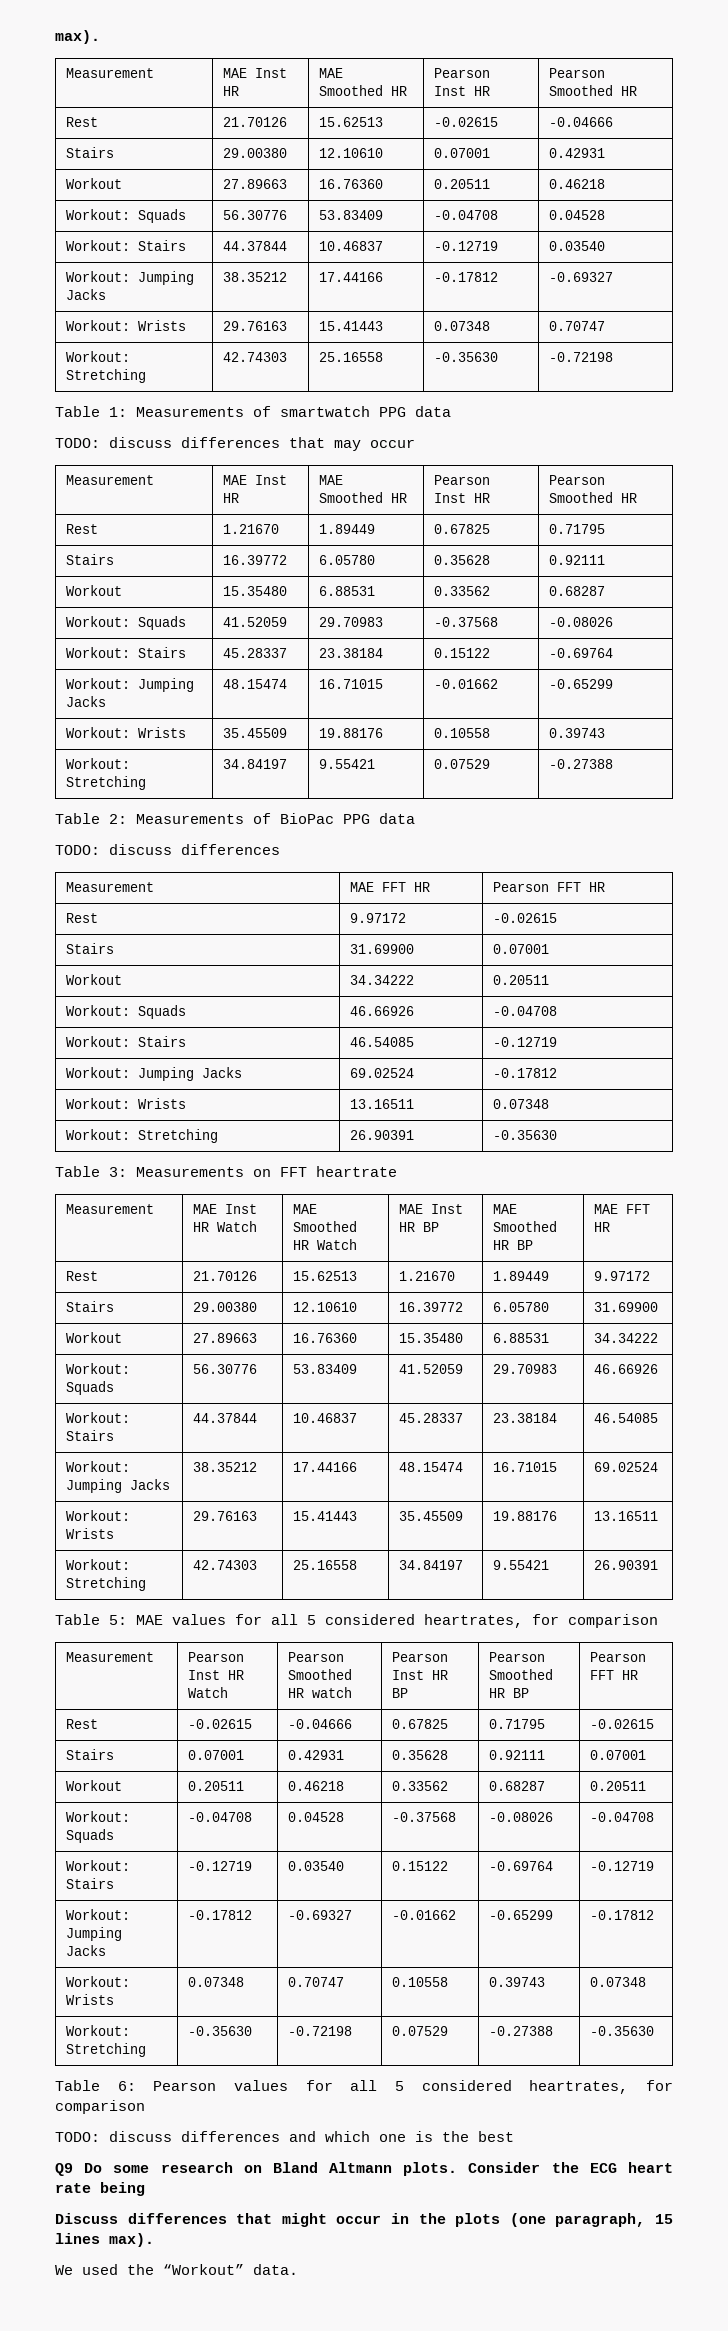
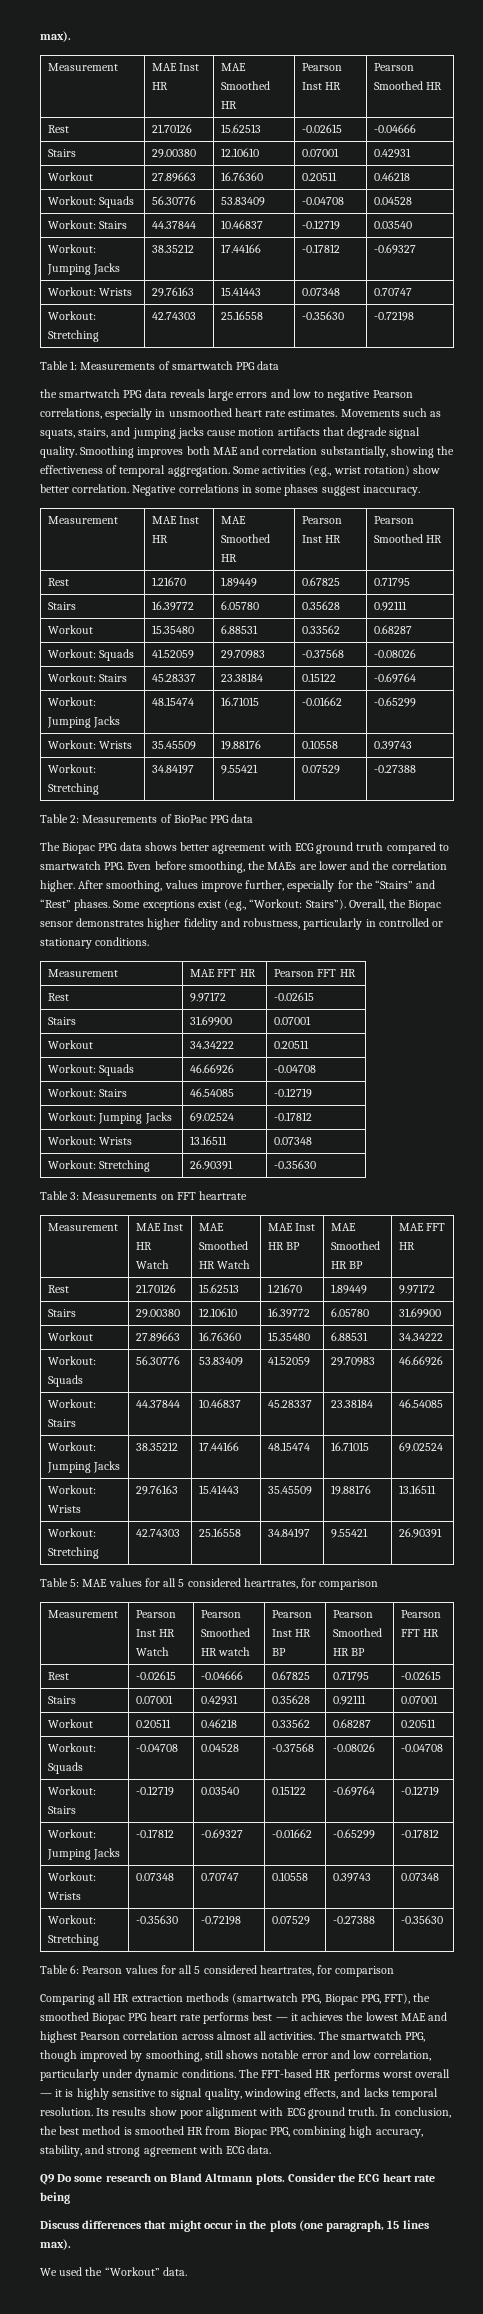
- TODO: discuss differences that may occur
+ the smartwatch PPG data reveals large errors and low to negative Pearson correlations, especially in unsmoothed heart rate estimates. Movements such as squats, stairs, and jumping jacks cause motion artifacts that degrade signal quality. Smoothing improves both MAE and correlation substantially, showing the effectiveness of temporal aggregation. Some activities (e.g., wrist rotation) show better correlation. Negative correlations in some phases suggest inaccuracy.
  Table 2: Measurements of BioPac PPG data
- TODO: discuss differences
+ The Biopac PPG data shows better agreement with ECG ground truth compared to smartwatch PPG. Even before smoothing, the MAEs are lower and the correlation higher. After smoothing, values improve further, especially for the “Stairs” and “Rest” phases. Some exceptions exist (e.g., “Workout: Stairs”). Overall, the Biopac sensor demonstrates higher fidelity and robustness, particularly in controlled or stationary conditions.
- TODO: discuss differences and which one is the best
+ Comparing all HR extraction methods (smartwatch PPG, Biopac PPG, FFT), the smoothed Biopac PPG heart rate performs best — it achieves the lowest MAE and highest Pearson correlation across almost all activities. The smartwatch PPG, though improved by smoothing, still shows notable error and low correlation, particularly under dynamic conditions. The FFT-based HR performs worst overall — it is highly sensitive to signal quality, windowing effects, and lacks temporal resolution. Its results show poor alignment with ECG ground truth. In conclusion, the best method is smoothed HR from Biopac PPG, combining high accuracy, stability, and strong agreement with ECG data.

